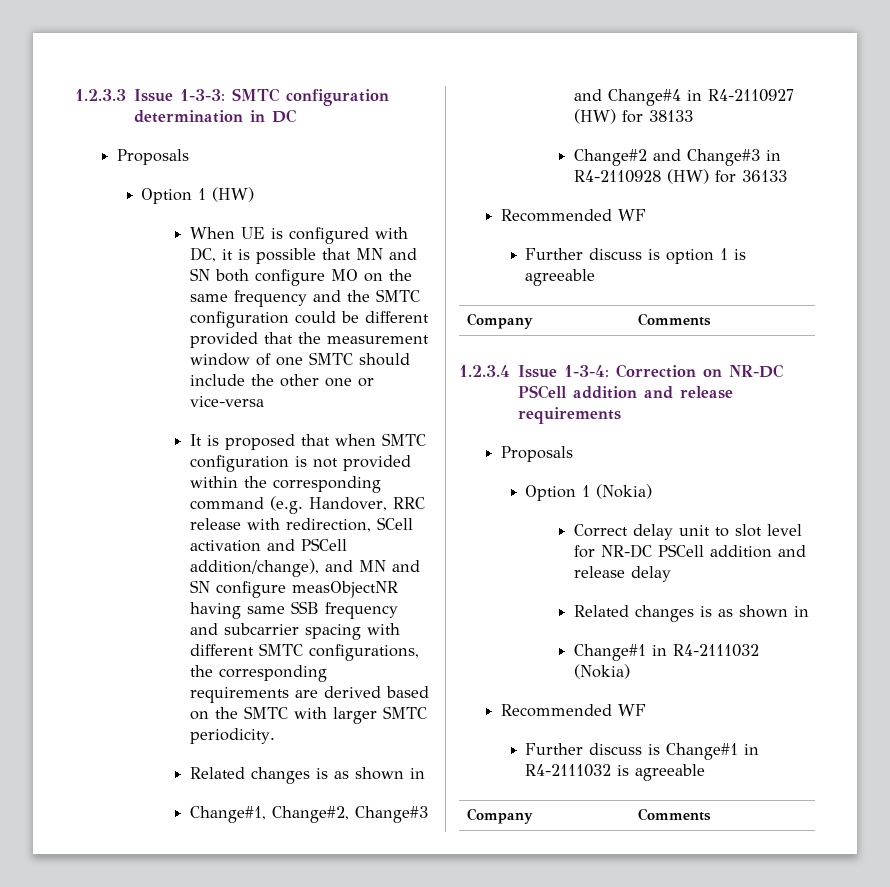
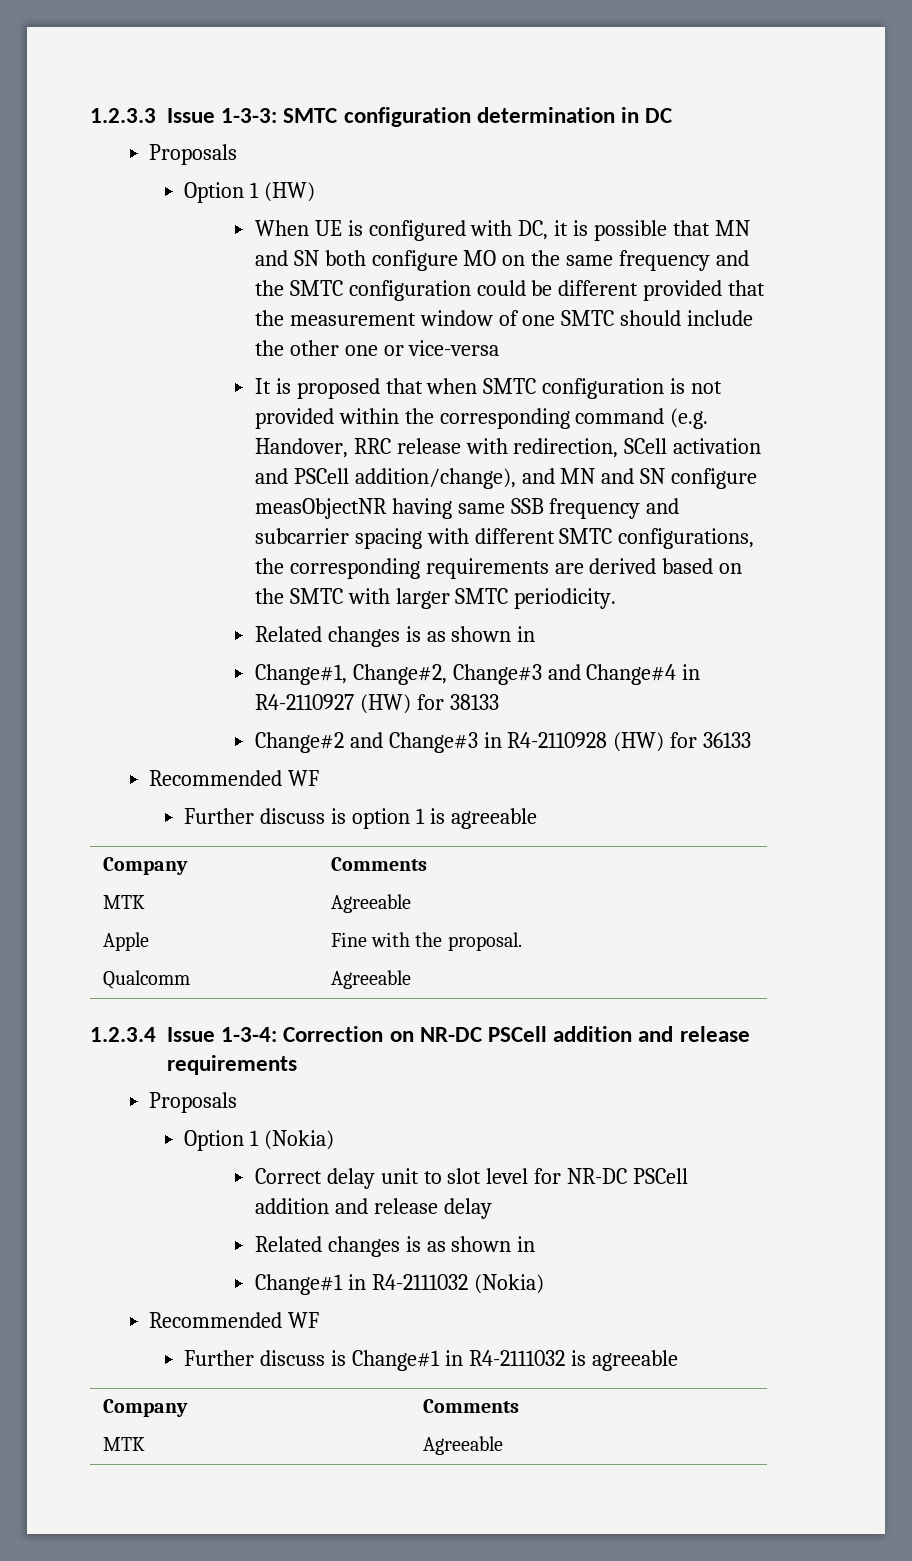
  Further discuss is option 1 is agreeable
  Company | Comments
+ MTK | Agreeable
+ Apple | Fine with the proposal.
+ Qualcomm | Agreeable
  Further discuss is Change#1 in R4-2111032 is agreeable
  Company | Comments
+ MTK | Agreeable

